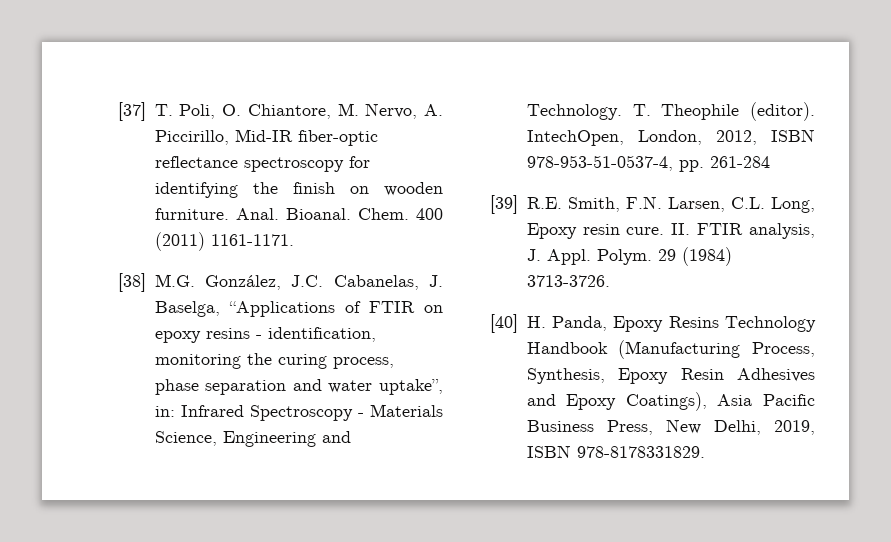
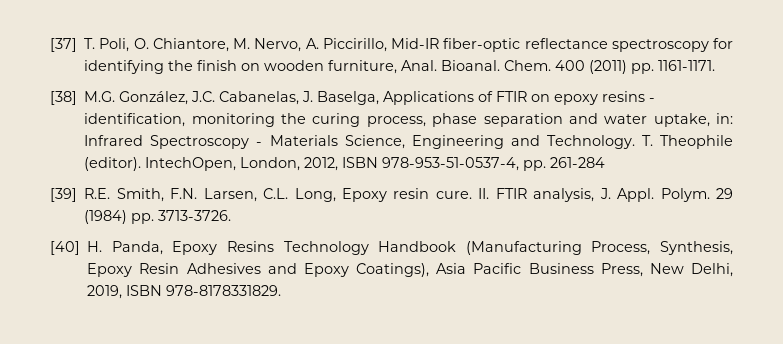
- [37] T. Poli, O. Chiantore, M. Nervo, A. Piccirillo, Mid-IR fiber-optic reflectance spectroscopy for identifying the finish on wooden furniture. Anal.
+ [37] T. Poli, O. Chiantore, M. Nervo, A. Piccirillo, Mid-IR fiber-optic reflectance spectroscopy for identifying the finish on wooden furniture, Anal.
- 400 (2011) 1161-1171.
+ 400 (2011) pp. 1161-1171.
- [38] M.G. González, J.C. Cabanelas, J. Baselga, “Applications of FTIR on epoxy resins - identification, monitoring the curing process, phase separation and water uptake”, in: Infrared Spectroscopy - Materials Science, Engineering and Technology.
+ [38] M.G. González, J.C. Cabanelas, J. Baselga, Applications of FTIR on epoxy resins - identification, monitoring the curing process, phase separation and water uptake, in: Infrared Spectroscopy - Materials Science, Engineering and Technology.
- 29 (1984) 3713-3726.
+ 29 (1984) pp. 3713-3726.

